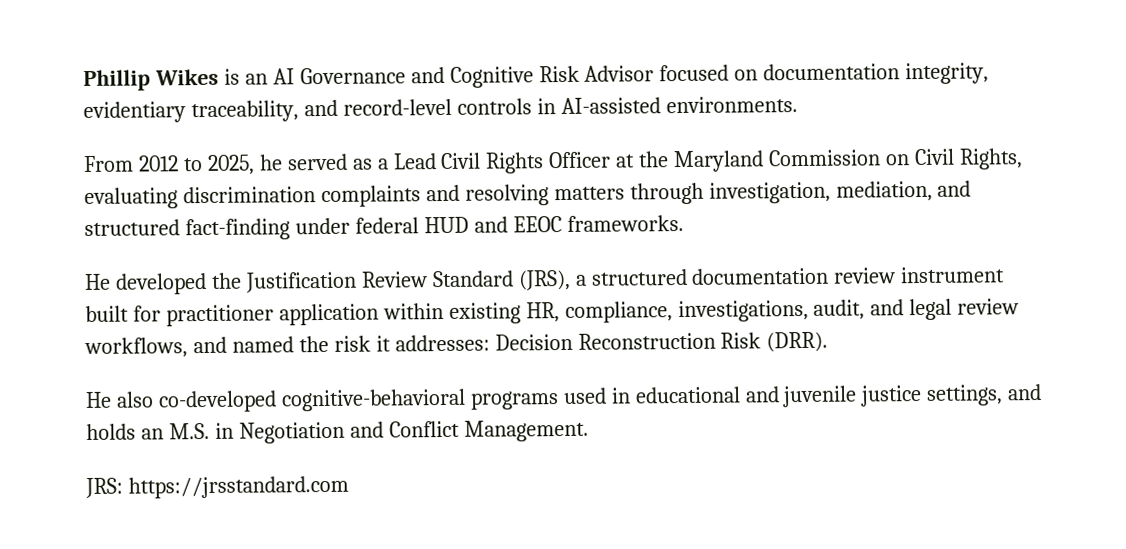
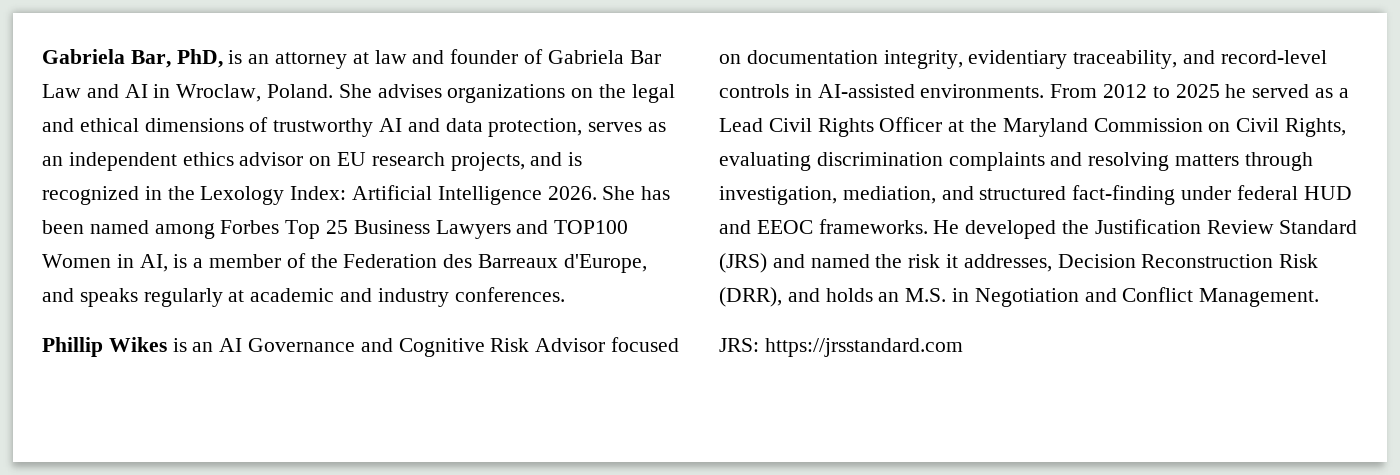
+ Gabriela Bar, PhD, is an attorney at law and founder of Gabriela Bar Law and AI in Wroclaw, Poland. She advises organizations on the legal and ethical dimensions of trustworthy AI and data protection, serves as an independent ethics advisor on EU research projects, and is recognized in the Lexology Index: Artificial Intelligence 2026. She has been named among Forbes Top 25 Business Lawyers and TOP100 Women in AI, is a member of the Federation des Barreaux d'Europe, and speaks regularly at academic and industry conferences.
- Phillip Wikes is an AI Governance and Cognitive Risk Advisor focused on documentation integrity, evidentiary traceability, and record-level controls in AI-assisted environments.
- From 2012 to 2025, he served as a Lead Civil Rights Officer at the Maryland Commission on Civil Rights, evaluating discrimination complaints and resolving matters through investigation, mediation, and structured fact-finding under federal HUD and EEOC frameworks.
- He developed the Justification Review Standard (JRS), a structured documentation review instrument built for practitioner application within existing HR, compliance, investigations, audit, and legal review workflows, and named the risk it addresses: Decision Reconstruction Risk (DRR).
- He also co-developed cognitive-behavioral programs used in educational and juvenile justice settings, and holds an M.S. in Negotiation and Conflict Management.
+ Phillip Wikes is an AI Governance and Cognitive Risk Advisor focused on documentation integrity, evidentiary traceability, and record-level controls in AI-assisted environments. From 2012 to 2025 he served as a Lead Civil Rights Officer at the Maryland Commission on Civil Rights, evaluating discrimination complaints and resolving matters through investigation, mediation, and structured fact-finding under federal HUD and EEOC frameworks. He developed the Justification Review Standard (JRS) and named the risk it addresses, Decision Reconstruction Risk (DRR), and holds an M.S. in Negotiation and Conflict Management.

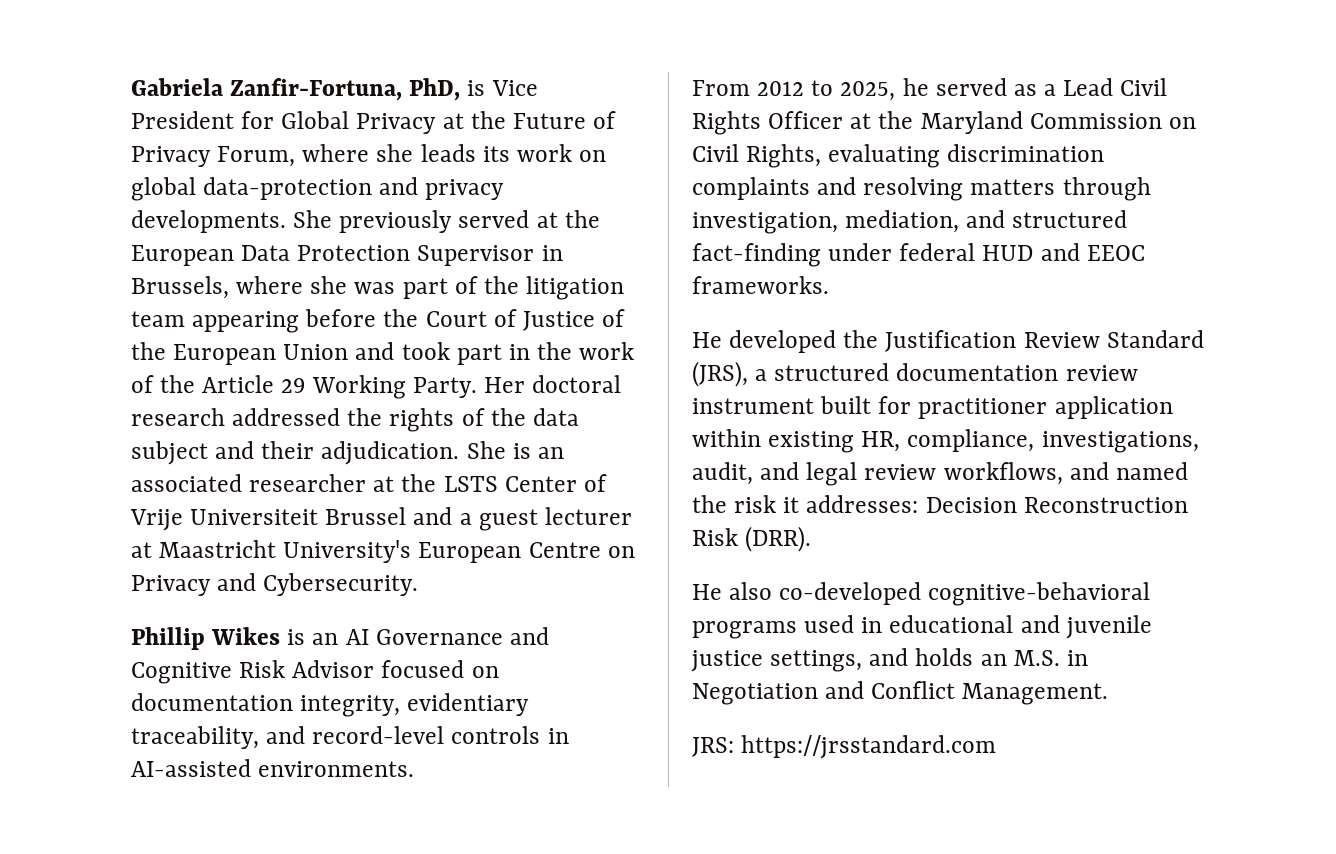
- Gabriela Bar, PhD, is an attorney at law and founder of Gabriela Bar Law and AI in Wroclaw, Poland. She advises organizations on the legal and ethical dimensions of trustworthy AI and data protection, serves as an independent ethics advisor on EU research projects, and is recognized in the Lexology Index: Artificial Intelligence 2026. She has been named among Forbes Top 25 Business Lawyers and TOP100 Women in AI, is a member of the Federation des Barreaux d'Europe, and speaks regularly at academic and industry conferences.
+ Gabriela Zanfir-Fortuna, PhD, is Vice President for Global Privacy at the Future of Privacy Forum, where she leads its work on global data-protection and privacy developments. She previously served at the European Data Protection Supervisor in Brussels, where she was part of the litigation team appearing before the Court of Justice of the European Union and took part in the work of the Article 29 Working Party. Her doctoral research addressed the rights of the data subject and their adjudication. She is an associated researcher at the LSTS Center of Vrije Universiteit Brussel and a guest lecturer at Maastricht University's European Centre on Privacy and Cybersecurity.
- Phillip Wikes is an AI Governance and Cognitive Risk Advisor focused on documentation integrity, evidentiary traceability, and record-level controls in AI-assisted environments. From 2012 to 2025 he served as a Lead Civil Rights Officer at the Maryland Commission on Civil Rights, evaluating discrimination complaints and resolving matters through investigation, mediation, and structured fact-finding under federal HUD and EEOC frameworks. He developed the Justification Review Standard (JRS) and named the risk it addresses, Decision Reconstruction Risk (DRR), and holds an M.S. in Negotiation and Conflict Management.
+ Phillip Wikes is an AI Governance and Cognitive Risk Advisor focused on documentation integrity, evidentiary traceability, and record-level controls in AI-assisted environments.
+ From 2012 to 2025, he served as a Lead Civil Rights Officer at the Maryland Commission on Civil Rights, evaluating discrimination complaints and resolving matters through investigation, mediation, and structured fact-finding under federal HUD and EEOC frameworks.
+ He developed the Justification Review Standard (JRS), a structured documentation review instrument built for practitioner application within existing HR, compliance, investigations, audit, and legal review workflows, and named the risk it addresses: Decision Reconstruction Risk (DRR).
+ He also co-developed cognitive-behavioral programs used in educational and juvenile justice settings, and holds an M.S. in Negotiation and Conflict Management.

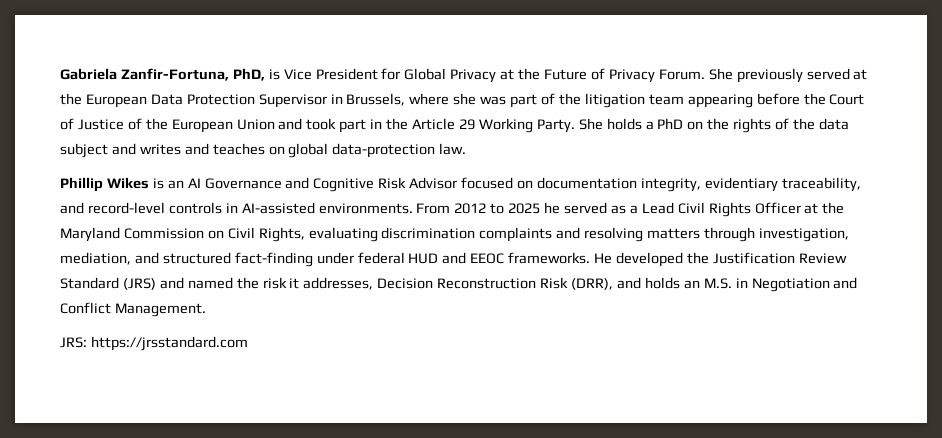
- Gabriela Zanfir-Fortuna, PhD, is Vice President for Global Privacy at the Future of Privacy Forum, where she leads its work on global data-protection and privacy developments.
+ Gabriela Zanfir-Fortuna, PhD, is Vice President for Global Privacy at the Future of Privacy Forum.
- She previously served at the European Data Protection Supervisor in Brussels, where she was part of the litigation team appearing before the Court of Justice of the European Union and took part in the work of the Article 29 Working Party.
+ She previously served at the European Data Protection Supervisor in Brussels, where she was part of the litigation team appearing before the Court of Justice of the European Union and took part in the Article 29 Working Party.
- Her doctoral research addressed the rights of the data subject and their adjudication. She is an associated researcher at the LSTS Center of Vrije Universiteit Brussel and a guest lecturer at Maastricht University's European Centre on Privacy and Cybersecurity.
+ She holds a PhD on the rights of the data subject and writes and teaches on global data-protection law.
- Phillip Wikes is an AI Governance and Cognitive Risk Advisor focused on documentation integrity, evidentiary traceability, and record-level controls in AI-assisted environments.
- From 2012 to 2025, he served as a Lead Civil Rights Officer at the Maryland Commission on Civil Rights, evaluating discrimination complaints and resolving matters through investigation, mediation, and structured fact-finding under federal HUD and EEOC frameworks.
- He developed the Justification Review Standard (JRS), a structured documentation review instrument built for practitioner application within existing HR, compliance, investigations, audit, and legal review workflows, and named the risk it addresses: Decision Reconstruction Risk (DRR).
- He also co-developed cognitive-behavioral programs used in educational and juvenile justice settings, and holds an M.S. in Negotiation and Conflict Management.
+ Phillip Wikes is an AI Governance and Cognitive Risk Advisor focused on documentation integrity, evidentiary traceability, and record-level controls in AI-assisted environments. From 2012 to 2025 he served as a Lead Civil Rights Officer at the Maryland Commission on Civil Rights, evaluating discrimination complaints and resolving matters through investigation, mediation, and structured fact-finding under federal HUD and EEOC frameworks. He developed the Justification Review Standard (JRS) and named the risk it addresses, Decision Reconstruction Risk (DRR), and holds an M.S. in Negotiation and Conflict Management.

